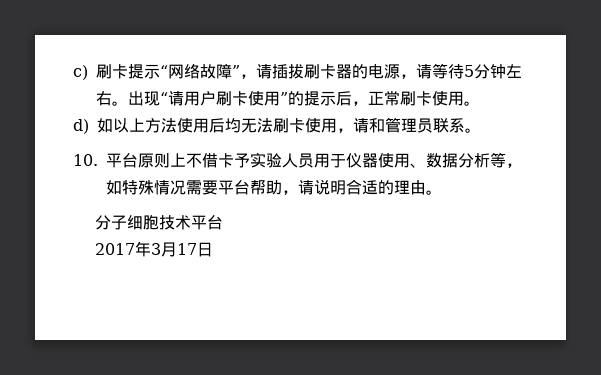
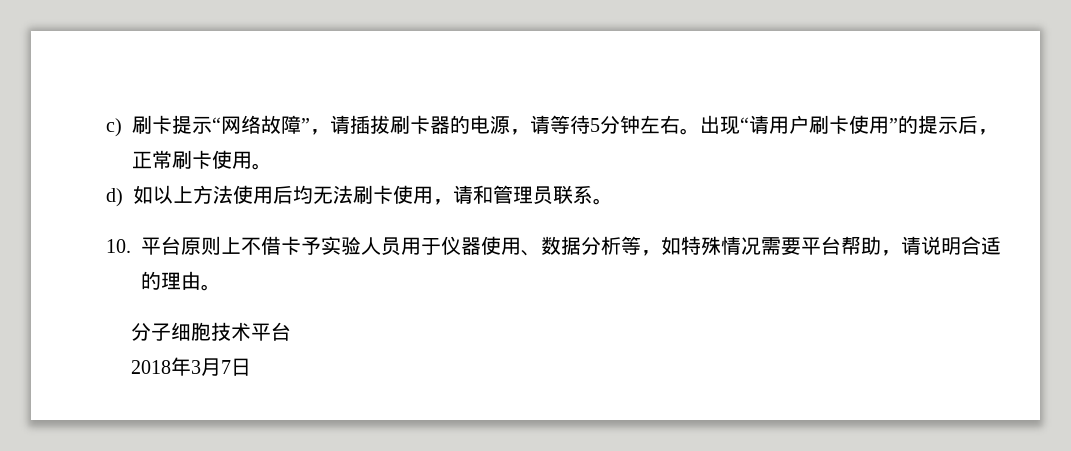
- 2017年3月17日
+ 2018年3月7日

